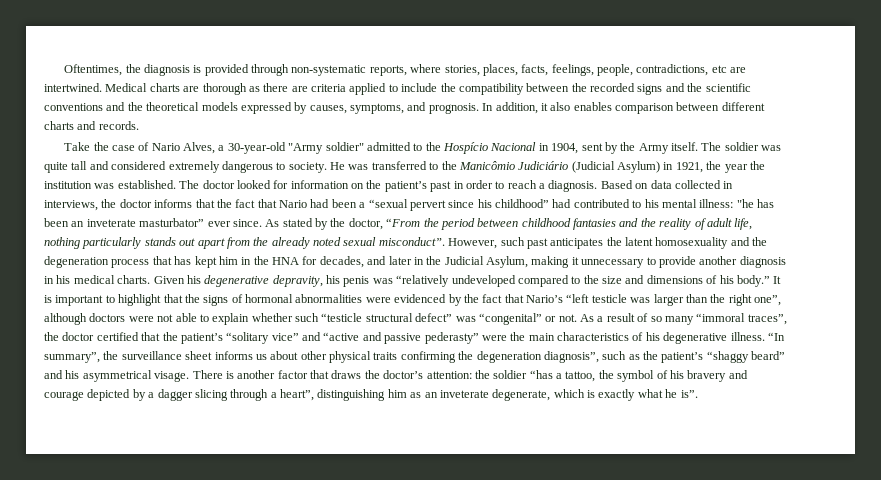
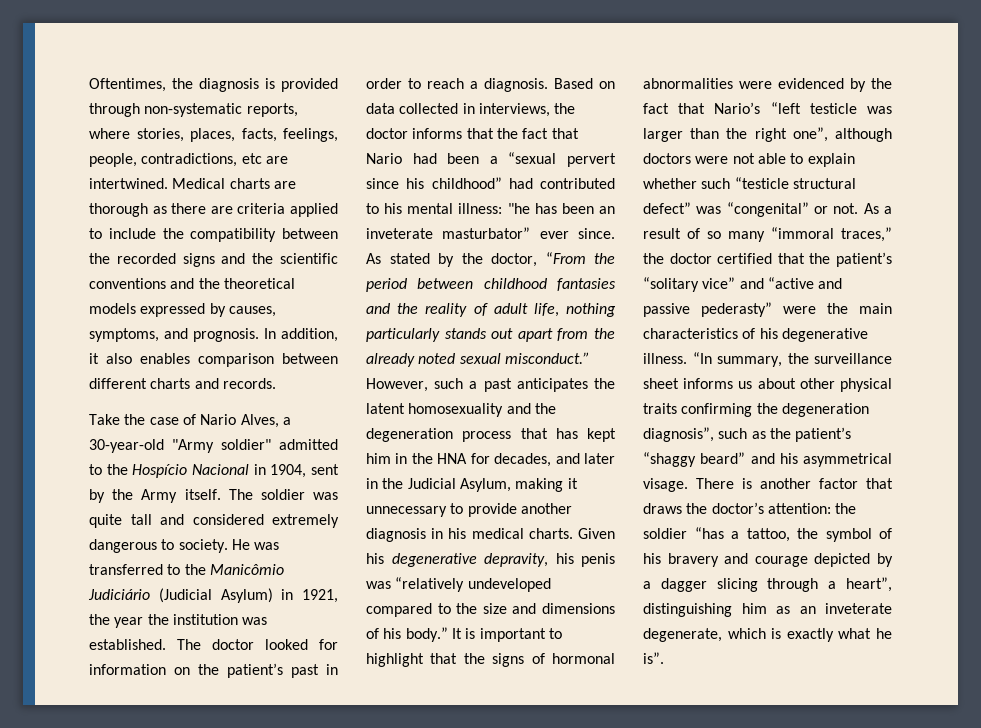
- As stated by the doctor, “From the period between childhood fantasies and the reality of adult life, nothing particularly stands out apart from the already noted sexual misconduct”.
+ As stated by the doctor, “From the period between childhood fantasies and the reality of adult life, nothing particularly stands out apart from the already noted sexual misconduct.”
- However, such past anticipates the latent homosexuality and the degeneration process that has kept him in the HNA for decades, and later in the Judicial Asylum, making it unnecessary to provide another diagnosis in his medical charts.
+ However, such a past anticipates the latent homosexuality and the degeneration process that has kept him in the HNA for decades, and later in the Judicial Asylum, making it unnecessary to provide another diagnosis in his medical charts.
- As a result of so many “immoral traces”, the doctor certified that the patient’s “solitary vice” and “active and passive pederasty” were the main characteristics of his degenerative illness.
+ As a result of so many “immoral traces,” the doctor certified that the patient’s “solitary vice” and “active and passive pederasty” were the main characteristics of his degenerative illness.
- “In summary”, the surveillance sheet informs us about other physical traits confirming the degeneration diagnosis”, such as the patient’s “shaggy beard” and his asymmetrical visage.
+ “In summary, the surveillance sheet informs us about other physical traits confirming the degeneration diagnosis”, such as the patient’s “shaggy beard” and his asymmetrical visage.

